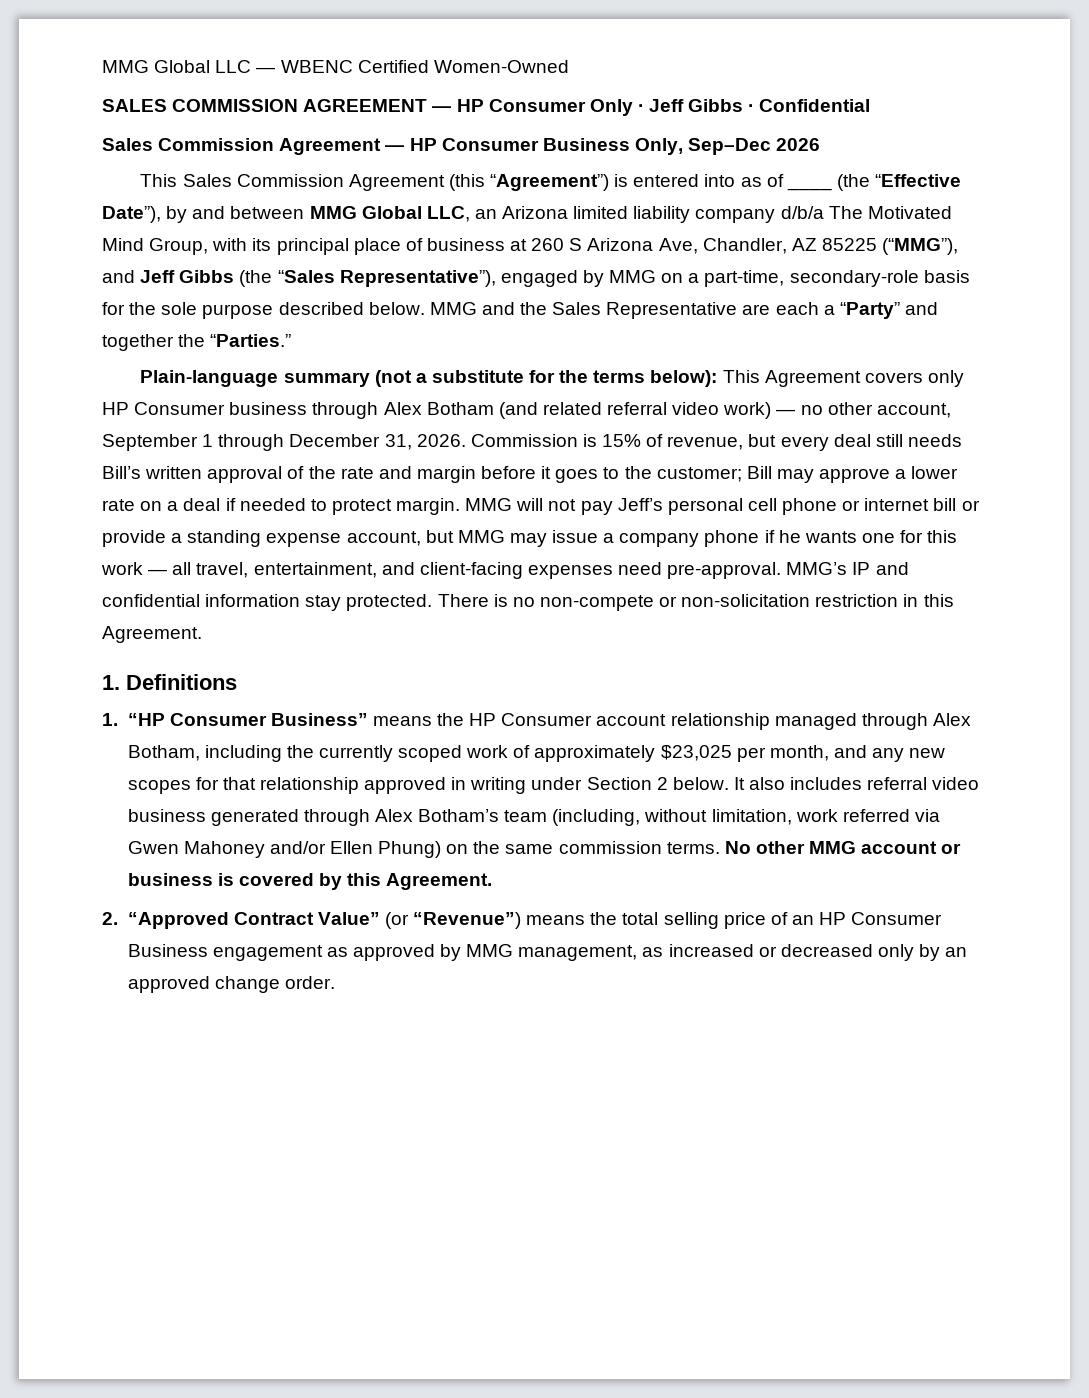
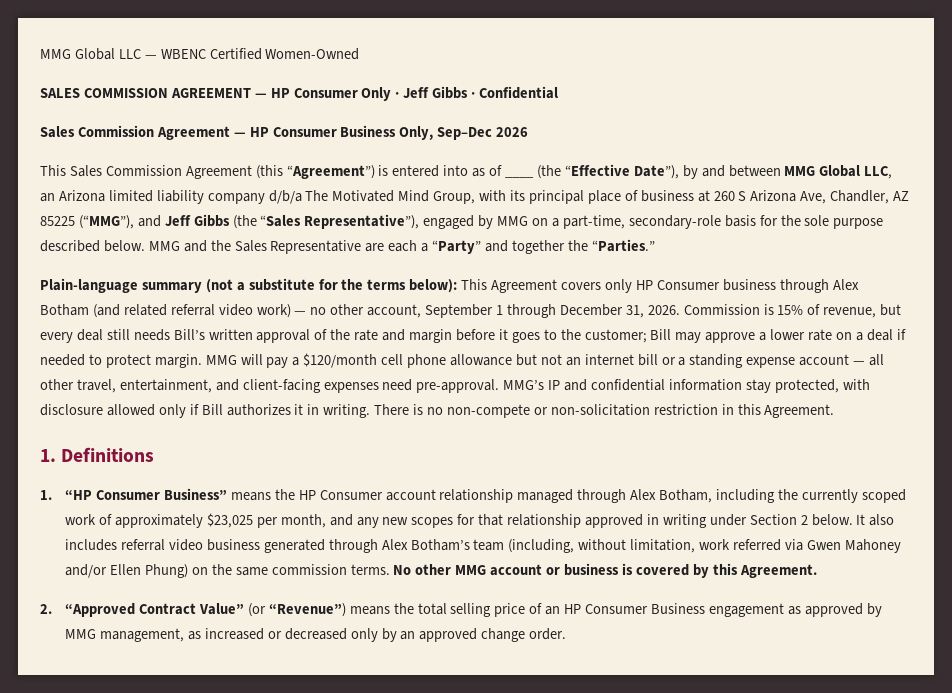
- MMG will not pay Jeff’s personal cell phone or internet bill or provide a standing expense account, but MMG may issue a company phone if he wants one for this work — all travel, entertainment, and client-facing expenses need pre-approval.
+ MMG will pay a $120/month cell phone allowance but not an internet bill or a standing expense account — all other travel, entertainment, and client-facing expenses need pre-approval.
- MMG’s IP and confidential information stay protected.
+ MMG’s IP and confidential information stay protected, with disclosure allowed only if Bill authorizes it in writing.

